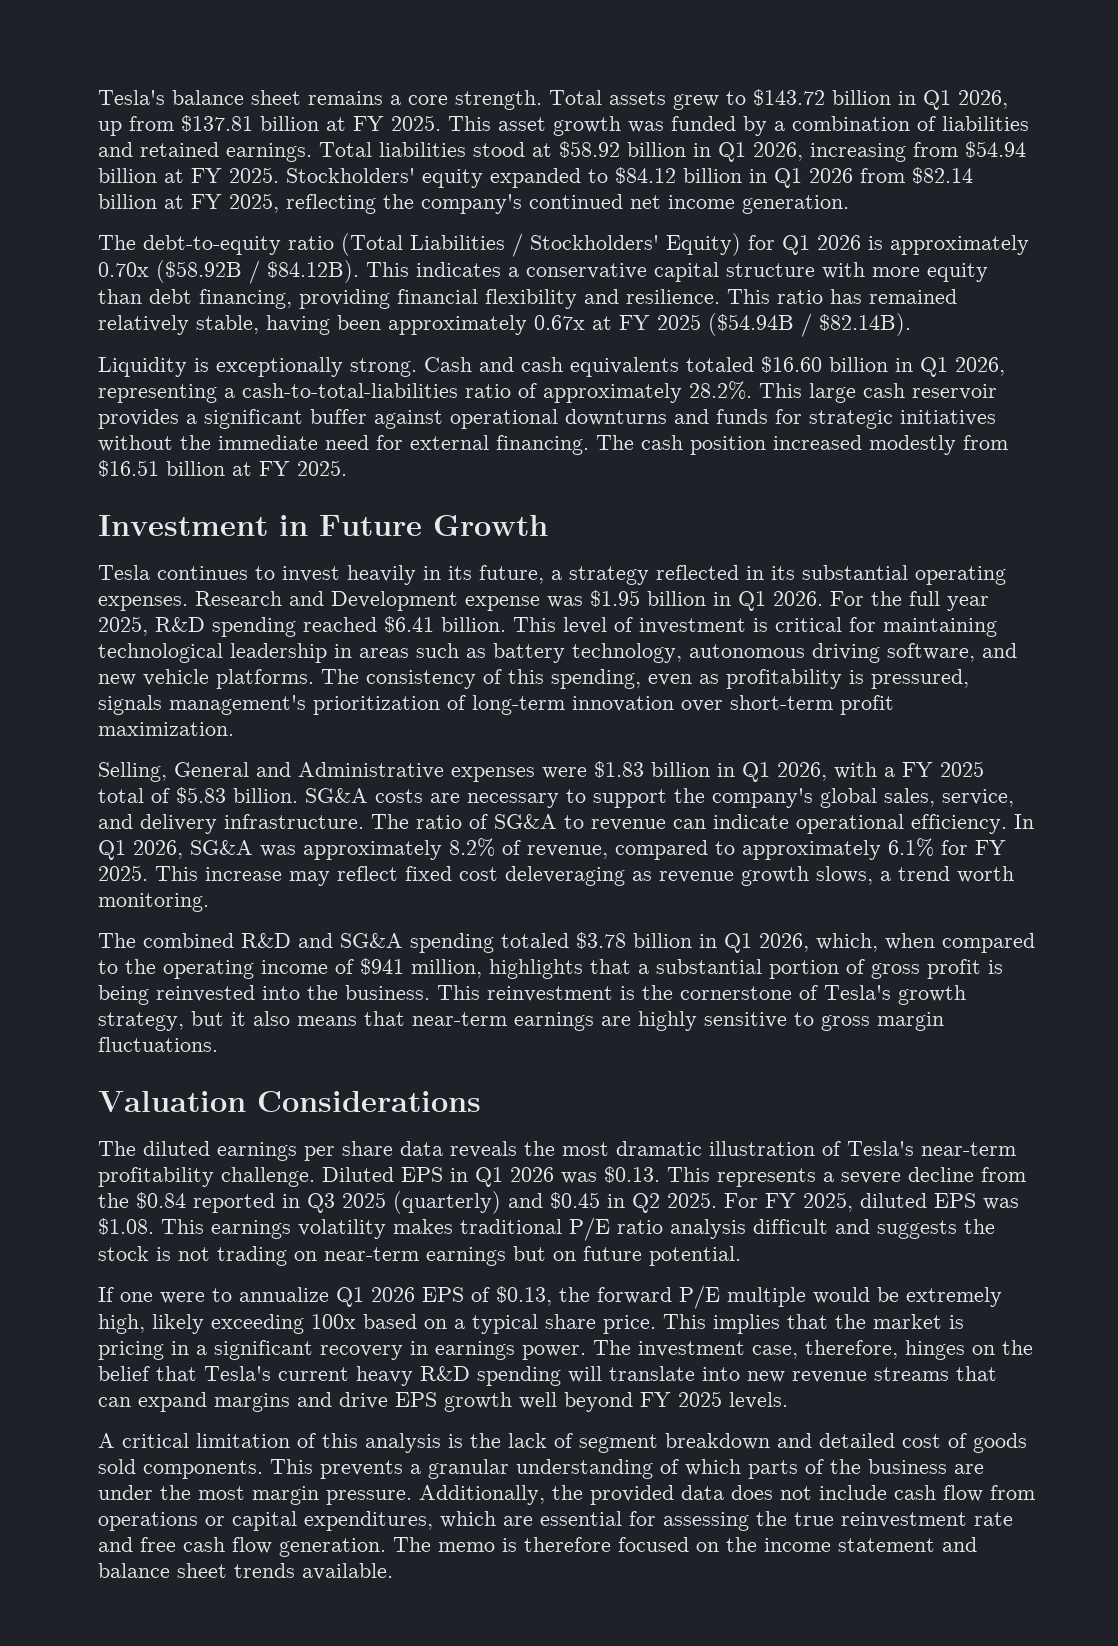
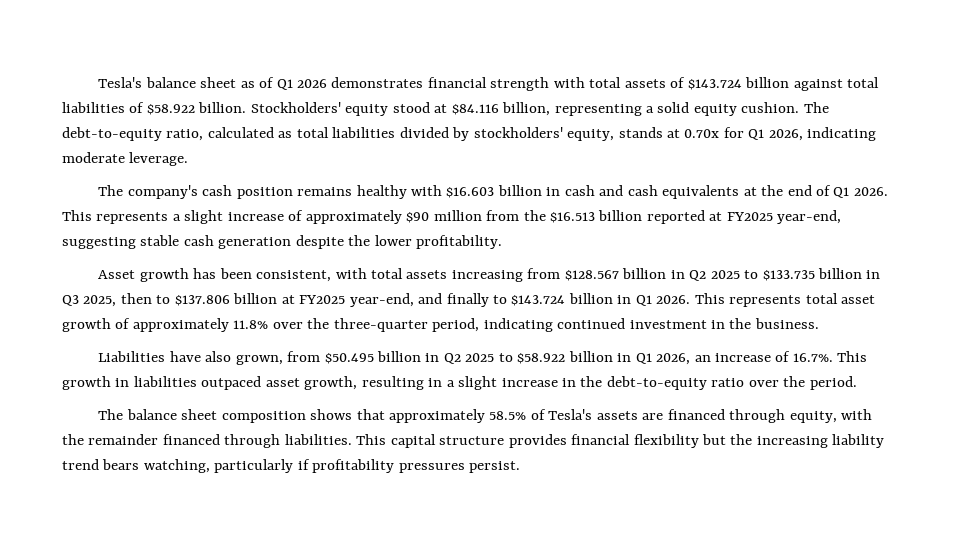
- Tesla's balance sheet remains a core strength. Total assets grew to $143.72 billion in Q1 2026, up from $137.81 billion at FY 2025. This asset growth was funded by a combination of liabilities and retained earnings. Total liabilities stood at $58.92 billion in Q1 2026, increasing from $54.94 billion at FY 2025. Stockholders' equity expanded to $84.12 billion in Q1 2026 from $82.14 billion at FY 2025, reflecting the company's continued net income generation.
- The debt-to-equity ratio (Total Liabilities / Stockholders' Equity) for Q1 2026 is approximately 0.70x ($58.92B / $84.12B). This indicates a conservative capital structure with more equity than debt financing, providing financial flexibility and resilience. This ratio has remained relatively stable, having been approximately 0.67x at FY 2025 ($54.94B / $82.14B).
- Liquidity is exceptionally strong. Cash and cash equivalents totaled $16.60 billion in Q1 2026, representing a cash-to-total-liabilities ratio of approximately 28.2%. This large cash reservoir provides a significant buffer against operational downturns and funds for strategic initiatives without the immediate need for external financing. The cash position increased modestly from $16.51 billion at FY 2025.
- Investment in Future Growth
- Tesla continues to invest heavily in its future, a strategy reflected in its substantial operating expenses. Research and Development expense was $1.95 billion in Q1 2026. For the full year 2025, R&D spending reached $6.41 billion. This level of investment is critical for maintaining technological leadership in areas such as battery technology, autonomous driving software, and new vehicle platforms. The consistency of this spending, even as profitability is pressured, signals management's prioritization of long-term innovation over short-term profit maximization.
- Selling, General and Administrative expenses were $1.83 billion in Q1 2026, with a FY 2025 total of $5.83 billion. SG&A costs are necessary to support the company's global sales, service, and delivery infrastructure. The ratio of SG&A to revenue can indicate operational efficiency. In Q1 2026, SG&A was approximately 8.2% of revenue, compared to approximately 6.1% for FY 2025. This increase may reflect fixed cost deleveraging as revenue growth slows, a trend worth monitoring.
- The combined R&D and SG&A spending totaled $3.78 billion in Q1 2026, which, when compared to the operating income of $941 million, highlights that a substantial portion of gross profit is being reinvested into the business. This reinvestment is the cornerstone of Tesla's growth strategy, but it also means that near-term earnings are highly sensitive to gross margin fluctuations.
- Valuation Considerations
- The diluted earnings per share data reveals the most dramatic illustration of Tesla's near-term profitability challenge. Diluted EPS in Q1 2026 was $0.13. This represents a severe decline from the $0.84 reported in Q3 2025 (quarterly) and $0.45 in Q2 2025. For FY 2025, diluted EPS was $1.08. This earnings volatility makes traditional P/E ratio analysis difficult and suggests the stock is not trading on near-term earnings but on future potential.
- If one were to annualize Q1 2026 EPS of $0.13, the forward P/E multiple would be extremely high, likely exceeding 100x based on a typical share price. This implies that the market is pricing in a significant recovery in earnings power. The investment case, therefore, hinges on the belief that Tesla's current heavy R&D spending will translate into new revenue streams that can expand margins and drive EPS growth well beyond FY 2025 levels.
- A critical limitation of this analysis is the lack of segment breakdown and detailed cost of goods sold components. This prevents a granular understanding of which parts of the business are under the most margin pressure. Additionally, the provided data does not include cash flow from operations or capital expenditures, which are essential for assessing the true reinvestment rate and free cash flow generation. The memo is therefore focused on the income statement and balance sheet trends available.
+ Tesla's balance sheet as of Q1 2026 demonstrates financial strength with total assets of $143.724 billion against total liabilities of $58.922 billion. Stockholders' equity stood at $84.116 billion, representing a solid equity cushion. The debt-to-equity ratio, calculated as total liabilities divided by stockholders' equity, stands at 0.70x for Q1 2026, indicating moderate leverage.
+ The company's cash position remains healthy with $16.603 billion in cash and cash equivalents at the end of Q1 2026. This represents a slight increase of approximately $90 million from the $16.513 billion reported at FY2025 year-end, suggesting stable cash generation despite the lower profitability.
+ Asset growth has been consistent, with total assets increasing from $128.567 billion in Q2 2025 to $133.735 billion in Q3 2025, then to $137.806 billion at FY2025 year-end, and finally to $143.724 billion in Q1 2026. This represents total asset growth of approximately 11.8% over the three-quarter period, indicating continued investment in the business.
+ Liabilities have also grown, from $50.495 billion in Q2 2025 to $58.922 billion in Q1 2026, an increase of 16.7%. This growth in liabilities outpaced asset growth, resulting in a slight increase in the debt-to-equity ratio over the period.
+ The balance sheet composition shows that approximately 58.5% of Tesla's assets are financed through equity, with the remainder financed through liabilities. This capital structure provides financial flexibility but the increasing liability trend bears watching, particularly if profitability pressures persist.

